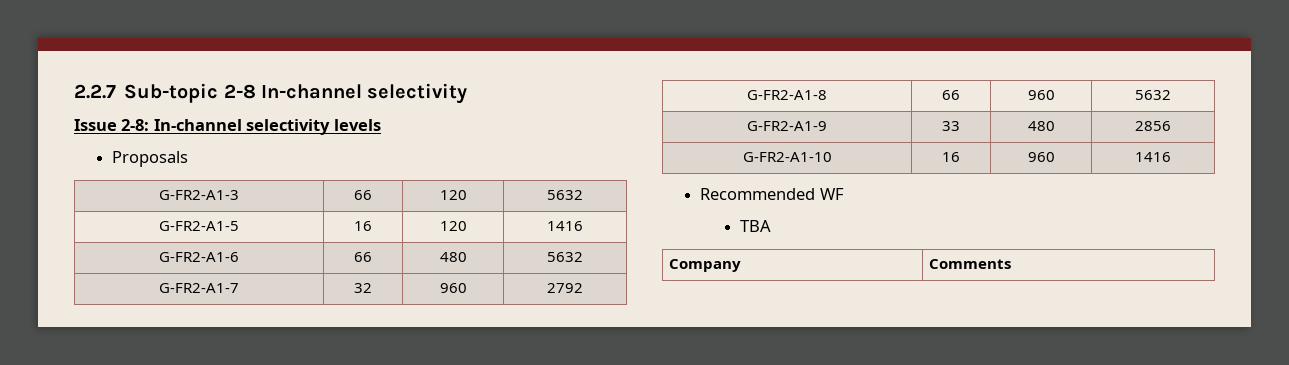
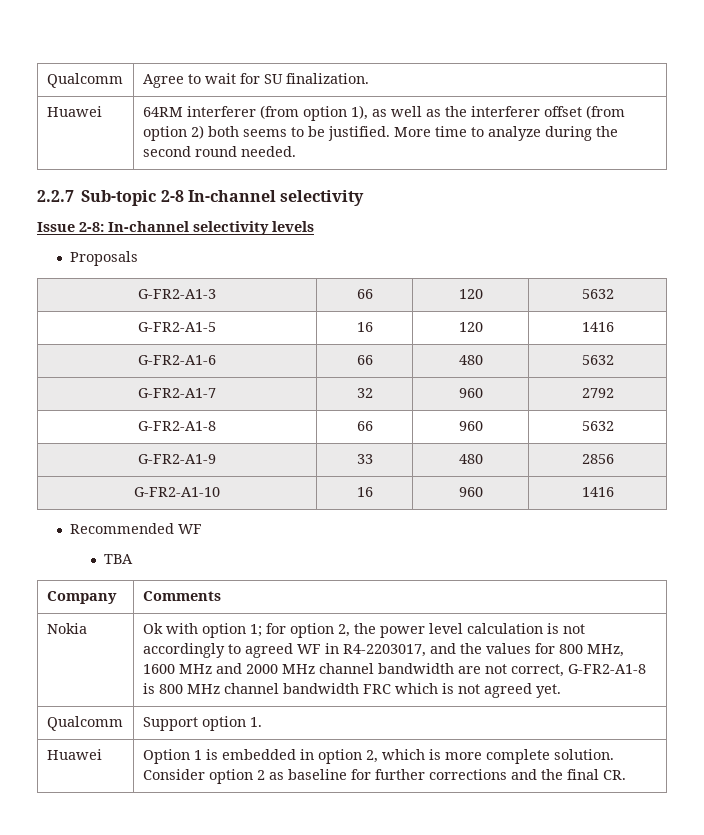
+ Qualcomm | Agree to wait for SU finalization.
+ Huawei | 64RM interferer (from option 1), as well as the interferer offset (from option 2) both seems to be justified. More time to analyze during the second round needed.
+ Nokia | Ok with option 1; for option 2, the power level calculation is not accordingly to agreed WF in R4-2203017, and the values for 800 MHz, 1600 MHz and 2000 MHz channel bandwidth are not correct, G-FR2-A1-8 is 800 MHz channel bandwidth FRC which is not agreed yet.
+ Qualcomm | Support option 1.
+ Huawei | Option 1 is embedded in option 2, which is more complete solution. Consider option 2 as baseline for further corrections and the final CR.

